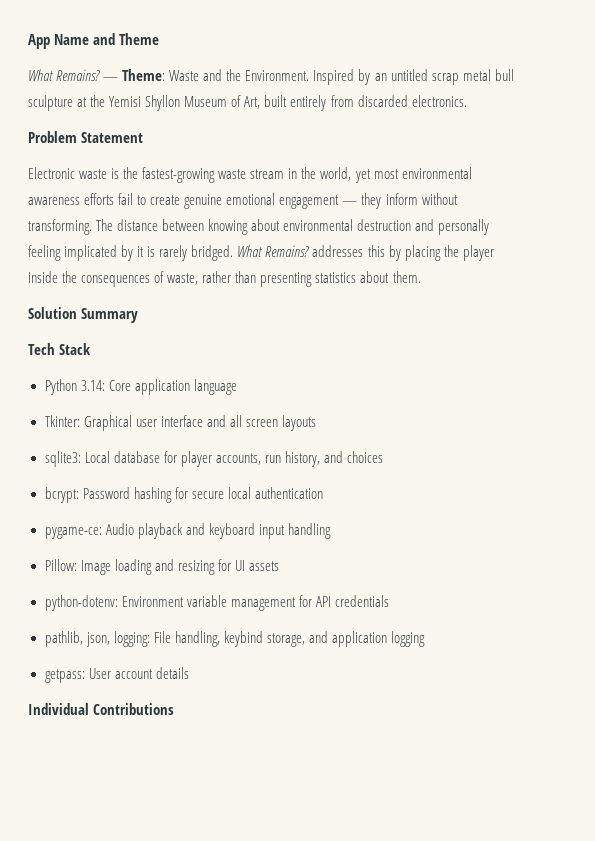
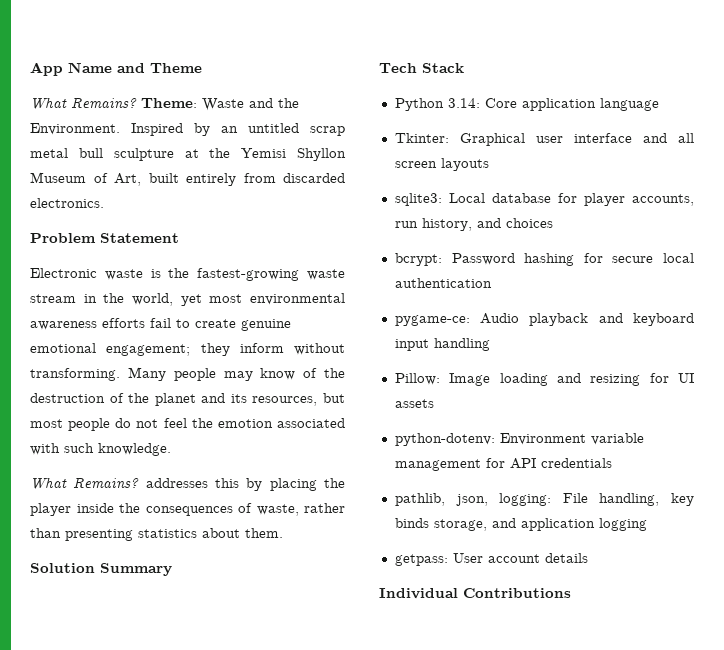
- — Theme: Waste and the Environment.
+ Theme: Waste and the Environment.
- Electronic waste is the fastest-growing waste stream in the world, yet most environmental awareness efforts fail to create genuine emotional engagement — they inform without transforming.
+ Electronic waste is the fastest-growing waste stream in the world, yet most environmental awareness efforts fail to create genuine emotional engagement; they inform without transforming.
- The distance between knowing about environmental destruction and personally feeling implicated by it is rarely bridged. What Remains? addresses this by placing the player inside the consequences of waste, rather than presenting statistics about them.
+ Many people may know of the destruction of the planet and its resources, but most people do not feel the emotion associated with such knowledge.
+ What Remains? addresses this by placing the player inside the consequences of waste, rather than presenting statistics about them.
- pathlib, json, logging: File handling, keybind storage, and application logging
+ pathlib, json, logging: File handling, key binds storage, and application logging

